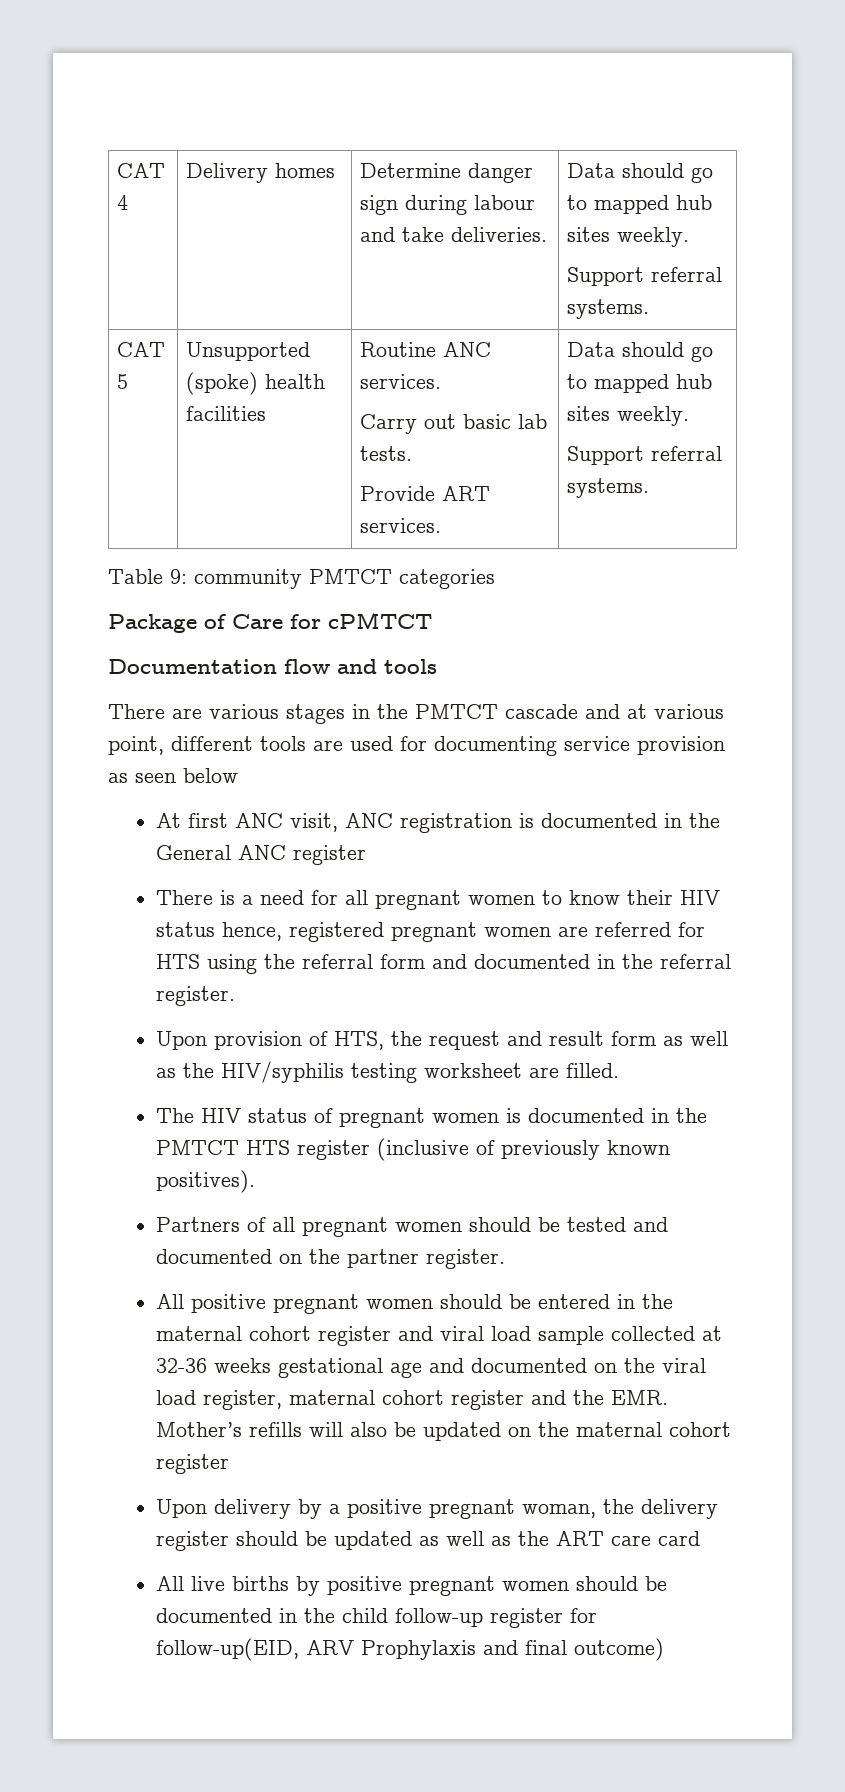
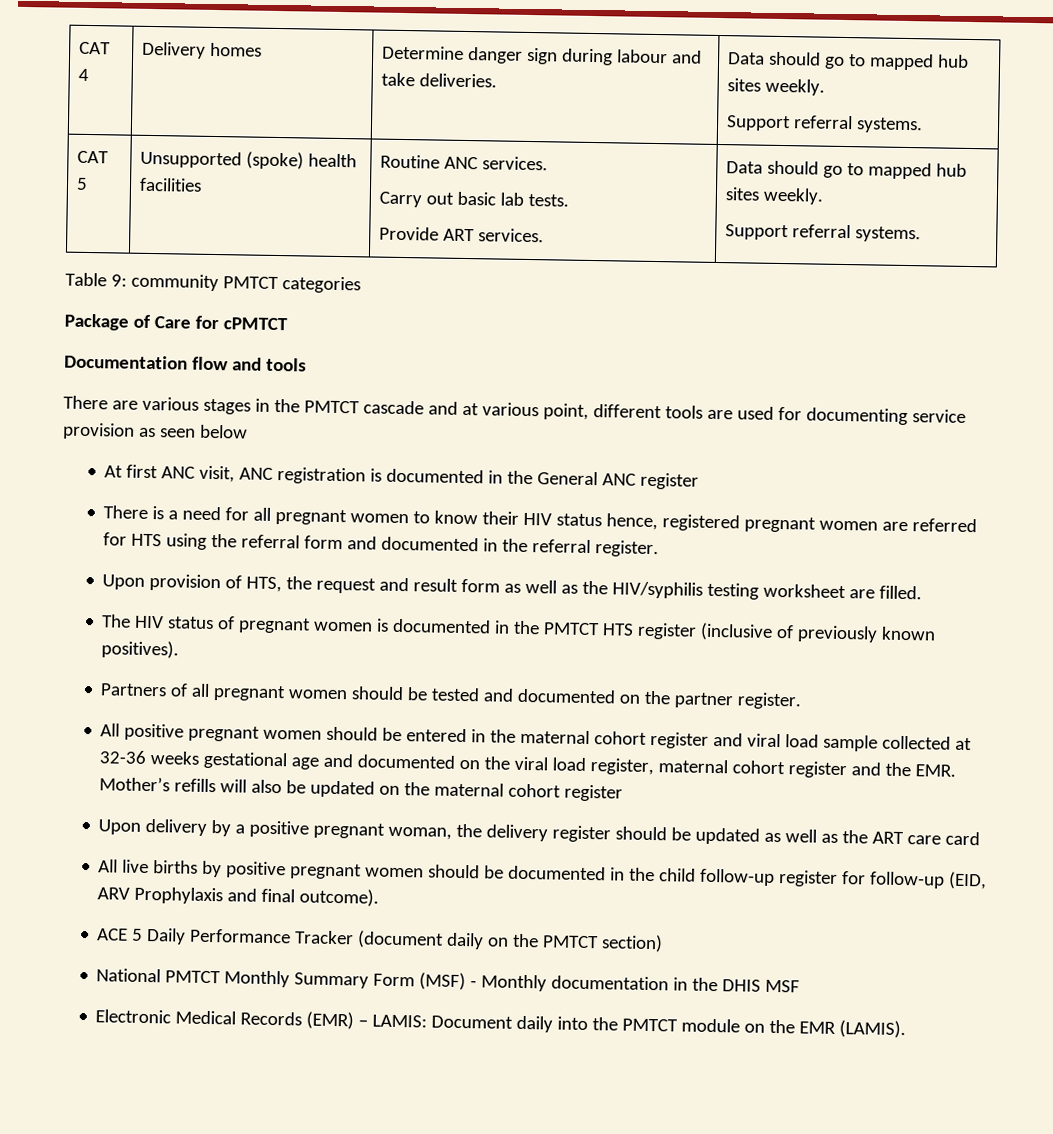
- All live births by positive pregnant women should be documented in the child follow-up register for follow-up(EID, ARV Prophylaxis and final outcome)
+ All live births by positive pregnant women should be documented in the child follow-up register for follow-up (EID, ARV Prophylaxis and final outcome).
+ ACE 5 Daily Performance Tracker (document daily on the PMTCT section)
+ National PMTCT Monthly Summary Form (MSF) - Monthly documentation in the DHIS MSF
+ Electronic Medical Records (EMR) – LAMIS: Document daily into the PMTCT module on the EMR (LAMIS).

